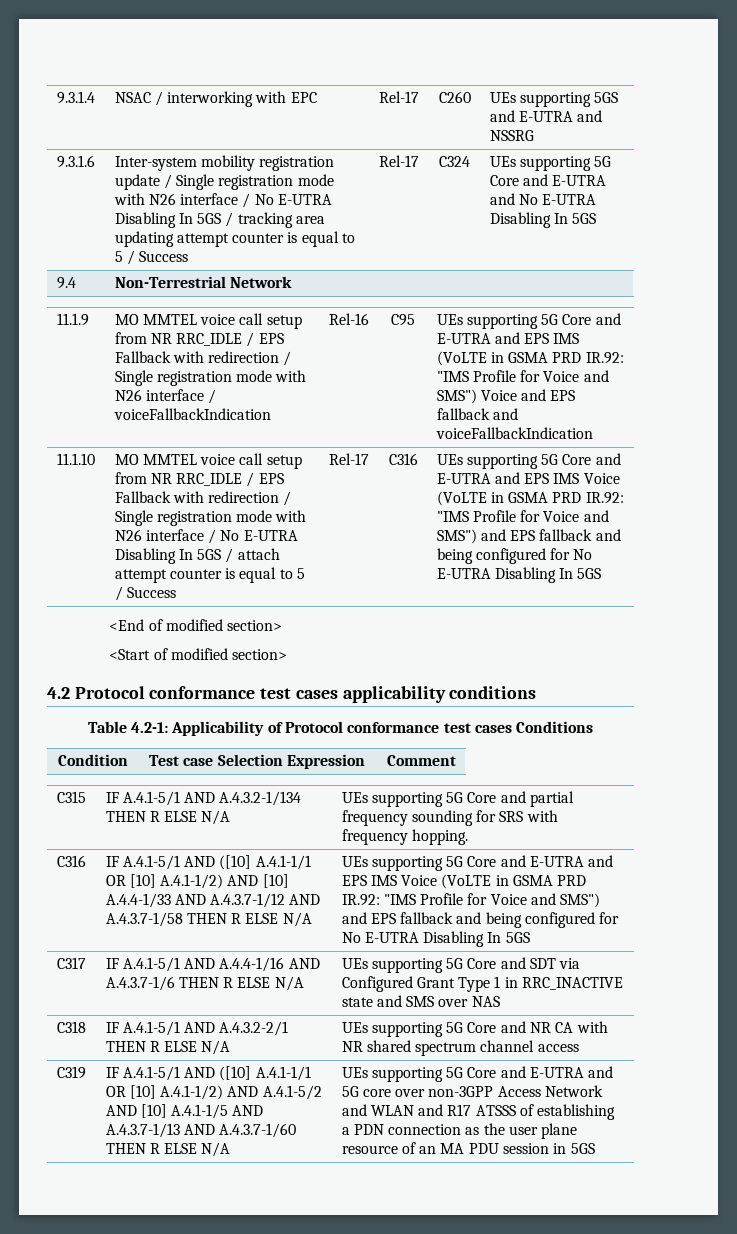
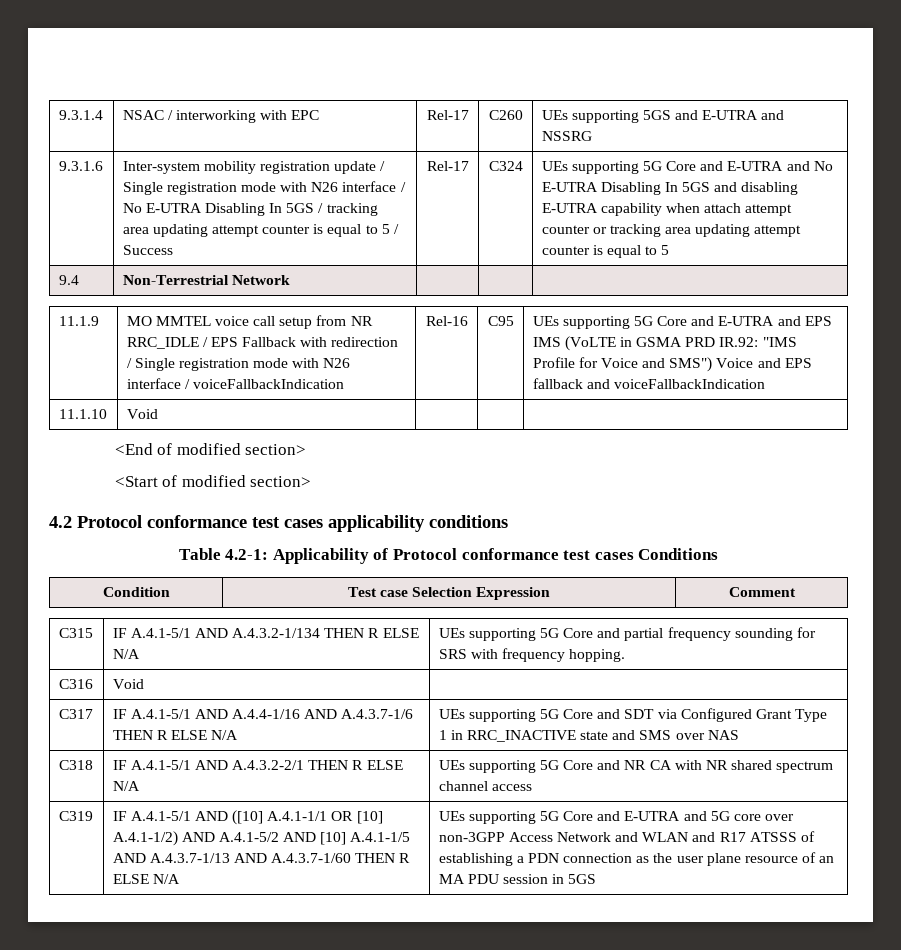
- UEs supporting 5G Core and E-UTRA and No E-UTRA Disabling In 5GS
+ UEs supporting 5G Core and E-UTRA and No E-UTRA Disabling In 5GS and disabling E-UTRA capability when attach attempt counter or tracking area updating attempt counter is equal to 5
- 11.1.10 | MO MMTEL voice call setup from NR RRC_IDLE / EPS Fallback with redirection / Single registration mode with N26 interface / No E-UTRA Disabling In 5GS / attach attempt counter is equal to 5 / Success | Rel-17 | C316 | UEs supporting 5G Core and E-UTRA and EPS IMS Voice (VoLTE in GSMA PRD IR.92: "IMS Profile for Voice and SMS") and EPS fallback and being configured for No E-UTRA Disabling In 5GS
+ 11.1.10 | Void
- C316 | IF A.4.1-5/1 AND ([10] A.4.1-1/1 OR [10] A.4.1-1/2) AND [10] A.4.4-1/33 AND A.4.3.7-1/12 AND A.4.3.7-1/58 THEN R ELSE N/A | UEs supporting 5G Core and E-UTRA and EPS IMS Voice (VoLTE in GSMA PRD IR.92: "IMS Profile for Voice and SMS") and EPS fallback and being configured for No E-UTRA Disabling In 5GS
+ C316 | Void

